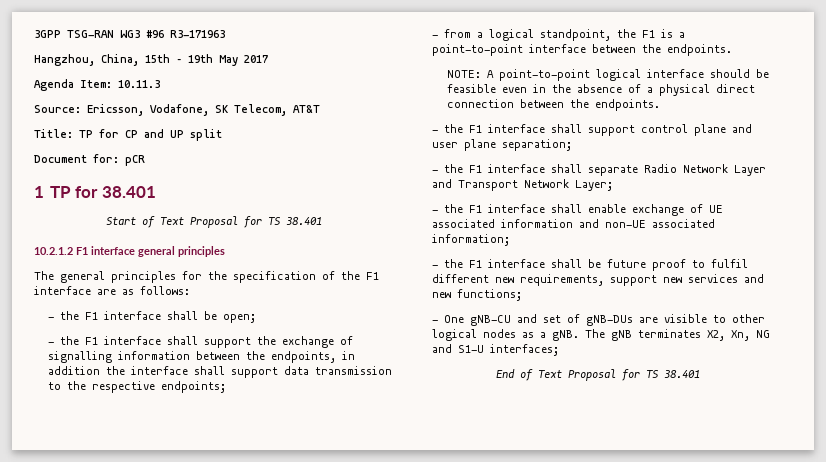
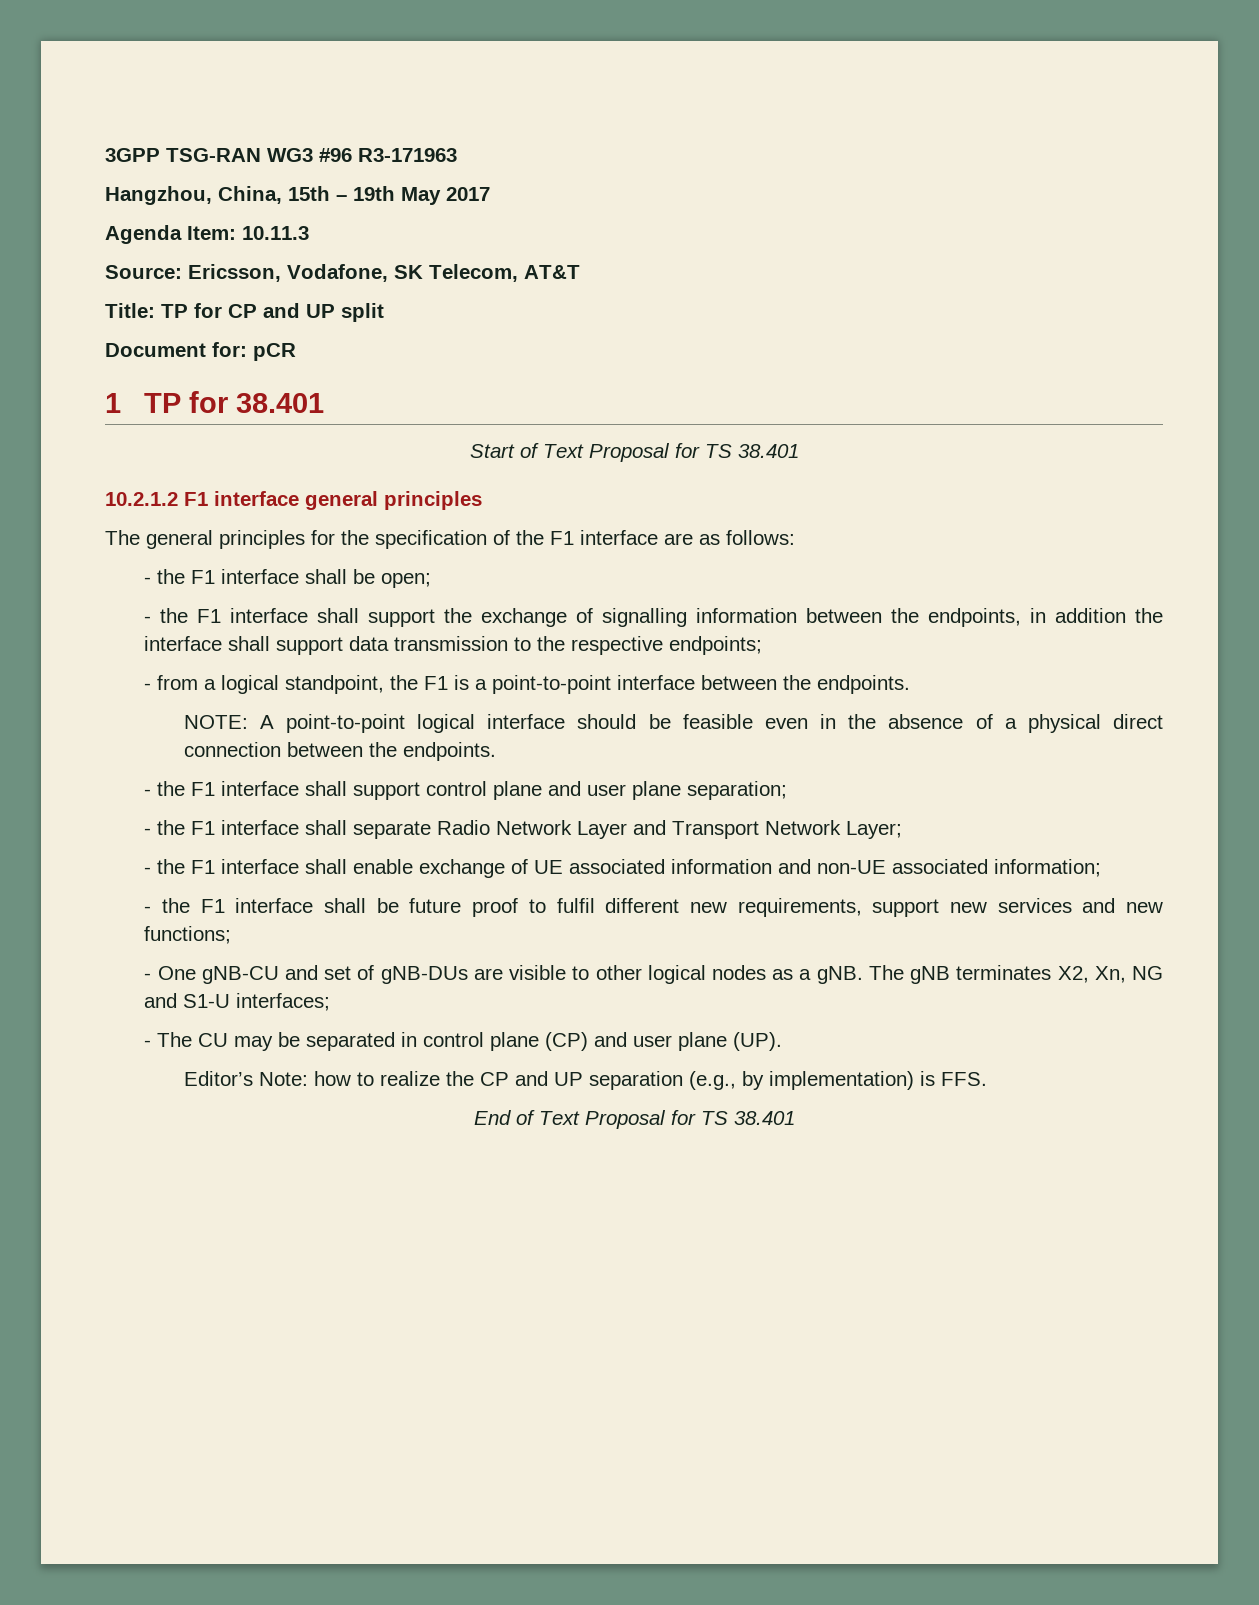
+ - The CU may be separated in control plane (CP) and user plane (UP).
+ Editor’s Note: how to realize the CP and UP separation (e.g., by implementation) is FFS.

